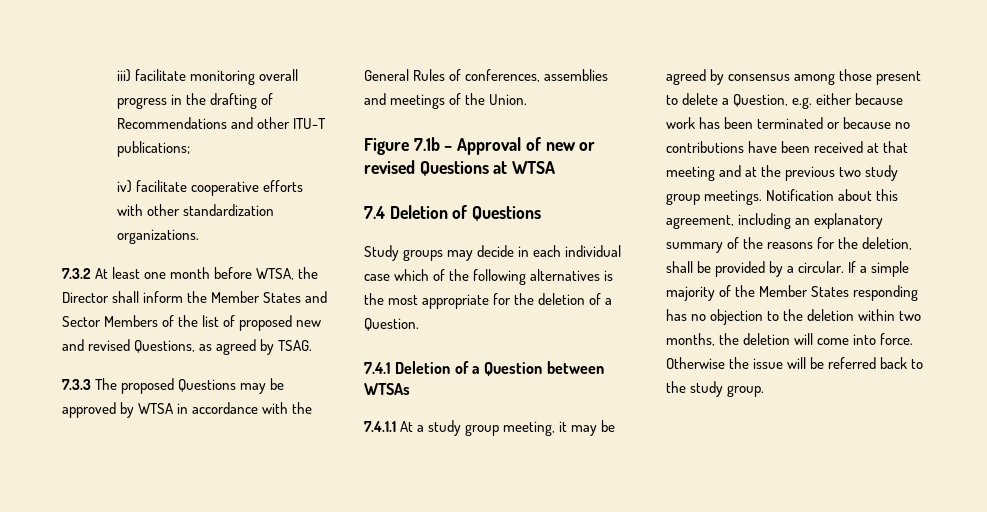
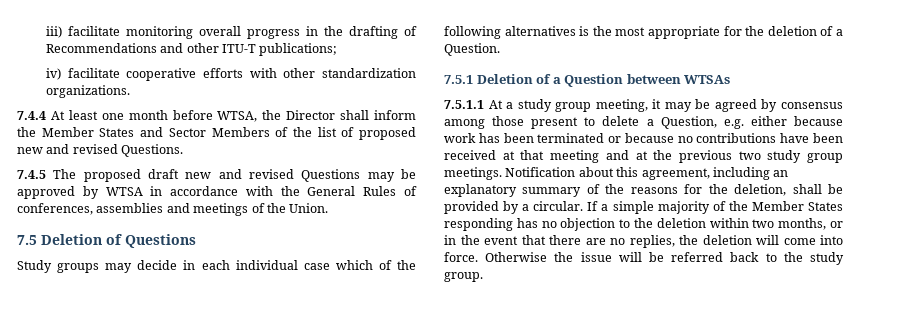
- 7.3.2 At least one month before WTSA, the Director shall inform the Member States and Sector Members of the list of proposed new and revised Questions, as agreed by TSAG.
- 7.3.3 The proposed Questions may be approved by WTSA in accordance with the General Rules of conferences, assemblies and meetings of the Union.
+ 7.4.4 At least one month before WTSA, the Director shall inform the Member States and Sector Members of the list of proposed new and revised Questions.
+ 7.4.5 The proposed draft new and revised Questions may be approved by WTSA in accordance with the General Rules of conferences, assemblies and meetings of the Union.
- Figure 7.1b – Approval of new or revised Questions at WTSA
- 7.4 Deletion of Questions
+ 7.5 Deletion of Questions
- 7.4.1 Deletion of a Question between WTSAs
+ 7.5.1 Deletion of a Question between WTSAs
- 7.4.1.1 At a study group meeting, it may be agreed by consensus among those present to delete a Question, e.g. either because work has been terminated or because no contributions have been received at that meeting and at the previous two study group meetings.
+ 7.5.1.1 At a study group meeting, it may be agreed by consensus among those present to delete a Question, e.g. either because work has been terminated or because no contributions have been received at that meeting and at the previous two study group meetings.
- If a simple majority of the Member States responding has no objection to the deletion within two months, the deletion will come into force.
+ If a simple majority of the Member States responding has no objection to the deletion within two months, or in the event that there are no replies, the deletion will come into force.

